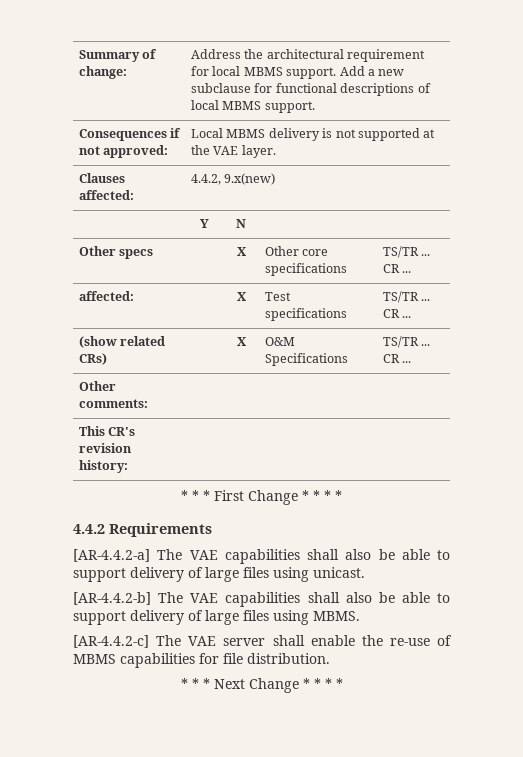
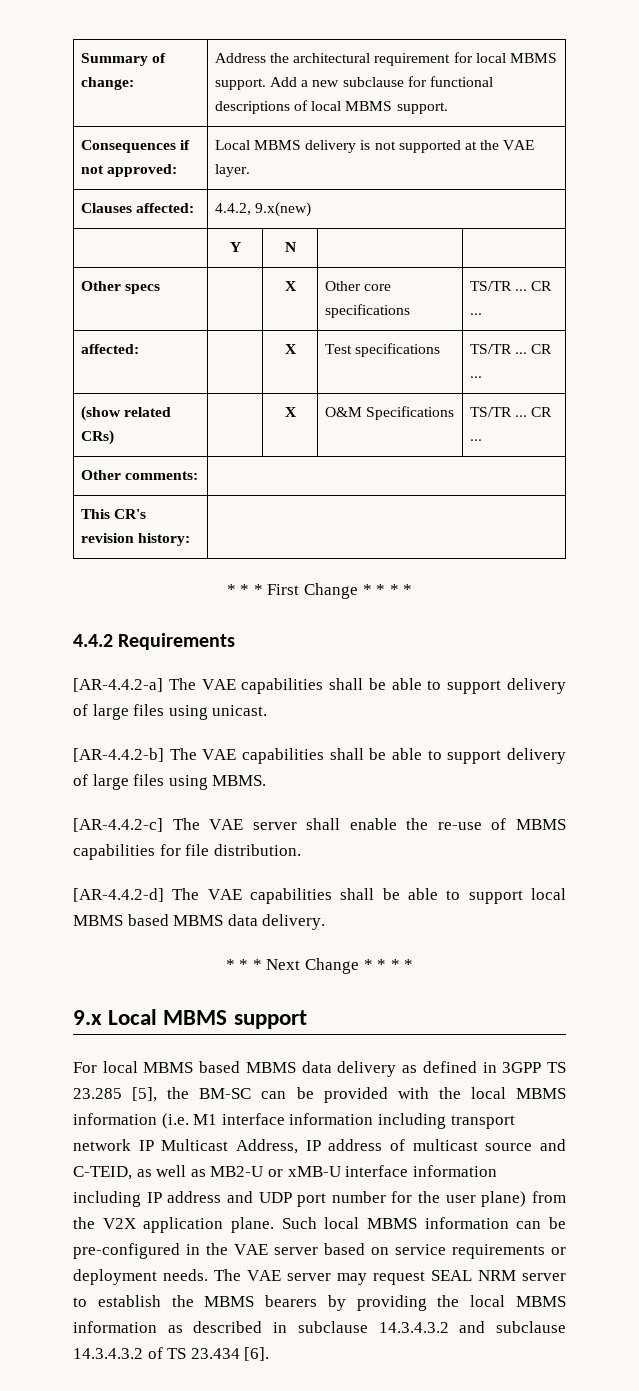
- [AR-4.4.2-a] The VAE capabilities shall also be able to support delivery of large files using unicast.
+ [AR-4.4.2-a] The VAE capabilities shall be able to support delivery of large files using unicast.
- [AR-4.4.2-b] The VAE capabilities shall also be able to support delivery of large files using MBMS.
+ [AR-4.4.2-b] The VAE capabilities shall be able to support delivery of large files using MBMS.
+ [AR-4.4.2-d] The VAE capabilities shall be able to support local MBMS based MBMS data delivery.
+ 9.x Local MBMS support
+ For local MBMS based MBMS data delivery as defined in 3GPP TS 23.285 [5], the BM-SC can be provided with the local MBMS information (i.e. M1 interface information including transport network IP Multicast Address, IP address of multicast source and C-TEID, as well as MB2-U or xMB-U interface information including IP address and UDP port number for the user plane) from the V2X application plane. Such local MBMS information can be pre-configured in the VAE server based on service requirements or deployment needs. The VAE server may request SEAL NRM server to establish the MBMS bearers by providing the local MBMS information as described in subclause 14.3.4.3.2 and subclause 14.3.4.3.2 of TS 23.434 [6].

